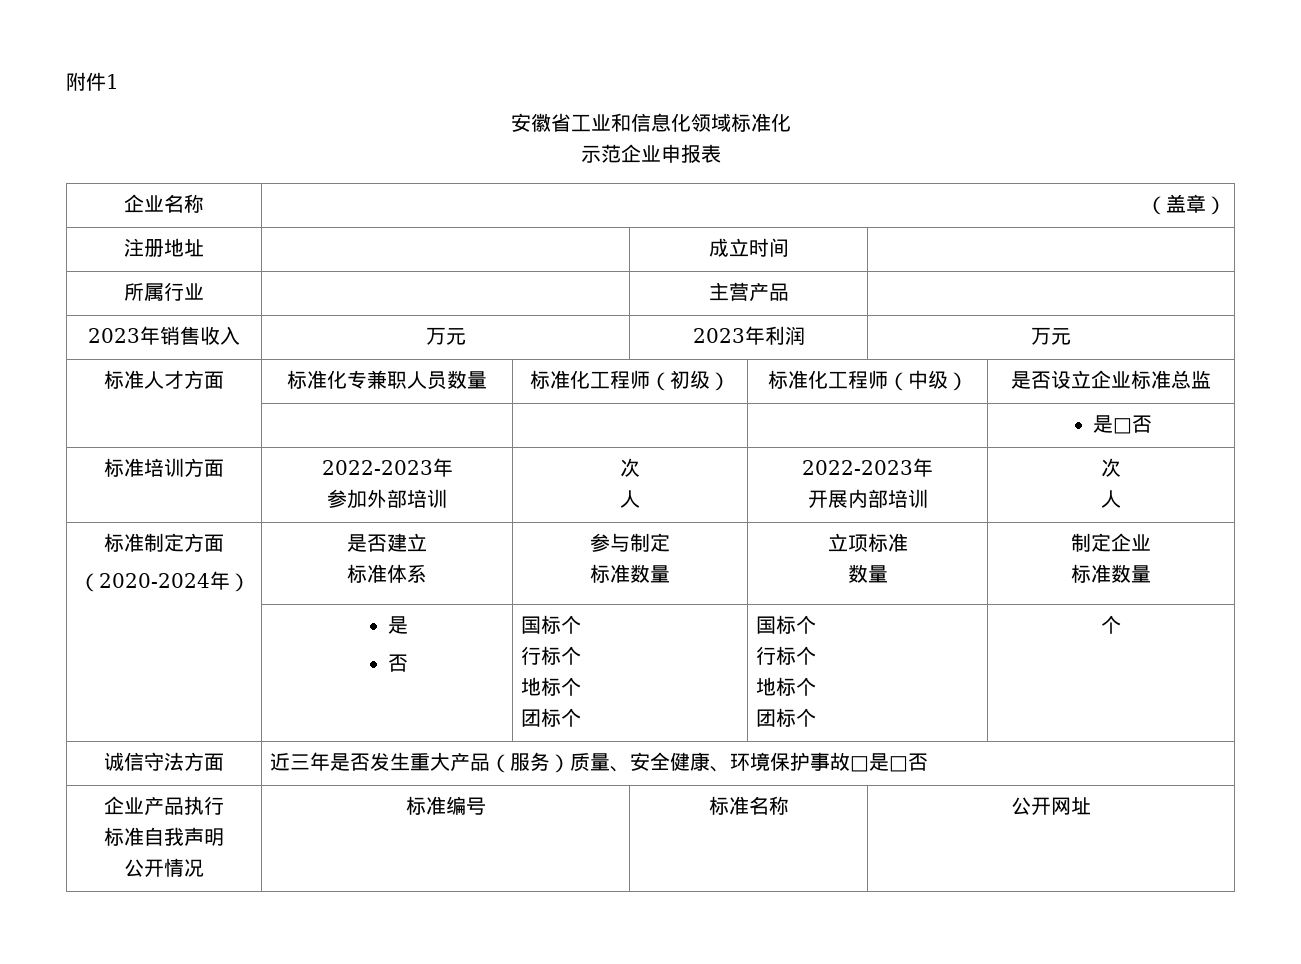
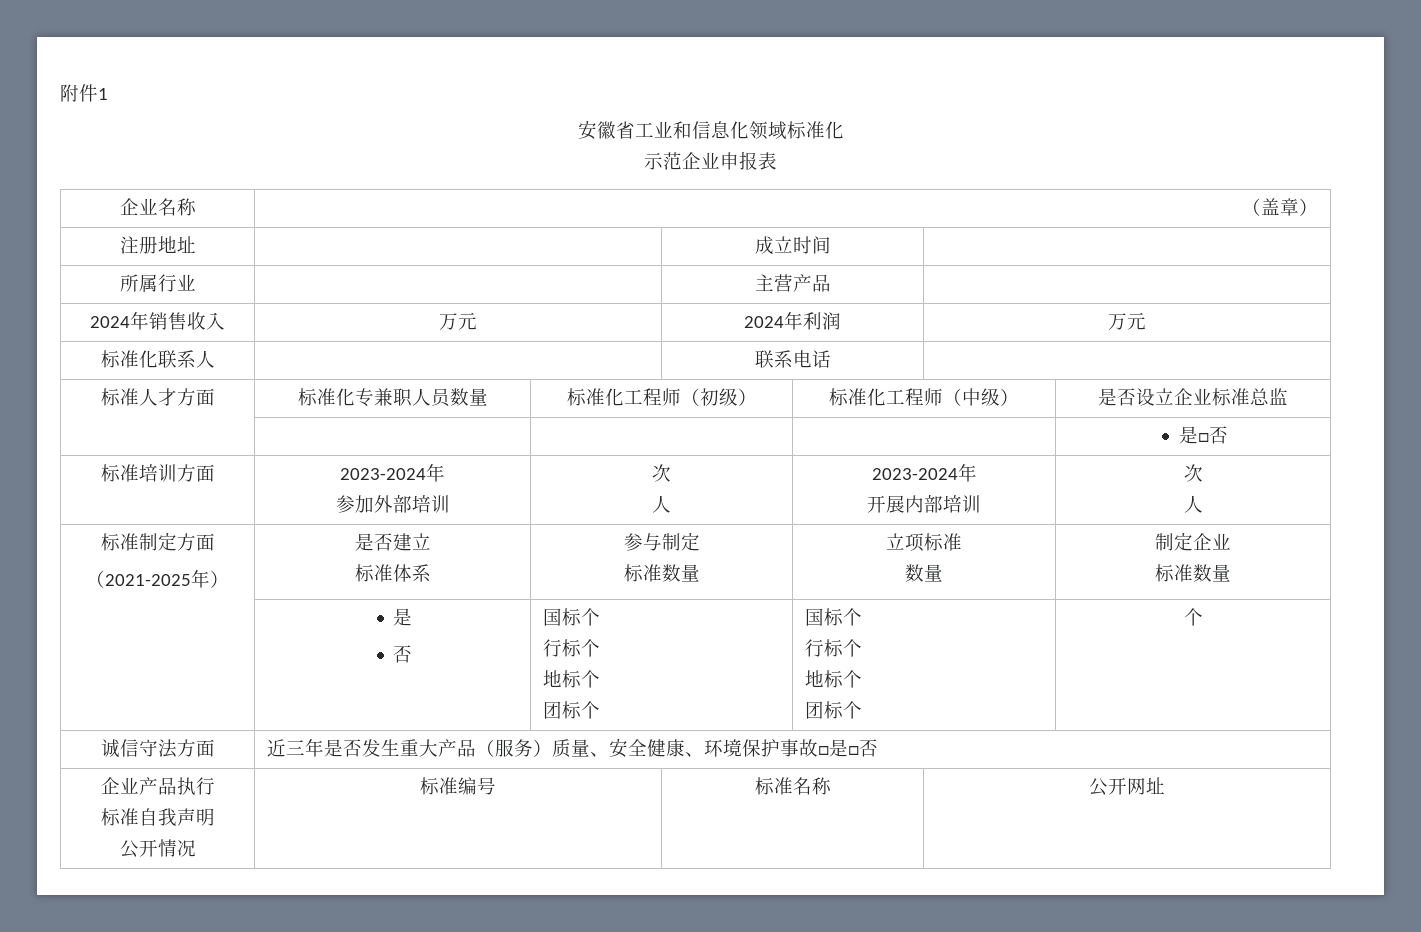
- 2023年销售收入 | 万元 | 2023年利润 | 万元
+ 2024年销售收入 | 万元 | 2024年利润 | 万元
+ 标准化联系人 | | 联系电话 |
- 标准培训方面 | 2022-2023年
+ 标准培训方面 | 2023-2024年
  参加外部培训 | 次
- 人 | 2022-2023年
+ 人 | 2023-2024年
  标准制定方面
- （2020-2024年） | 是否建立
+ （2021-2025年） | 是否建立

